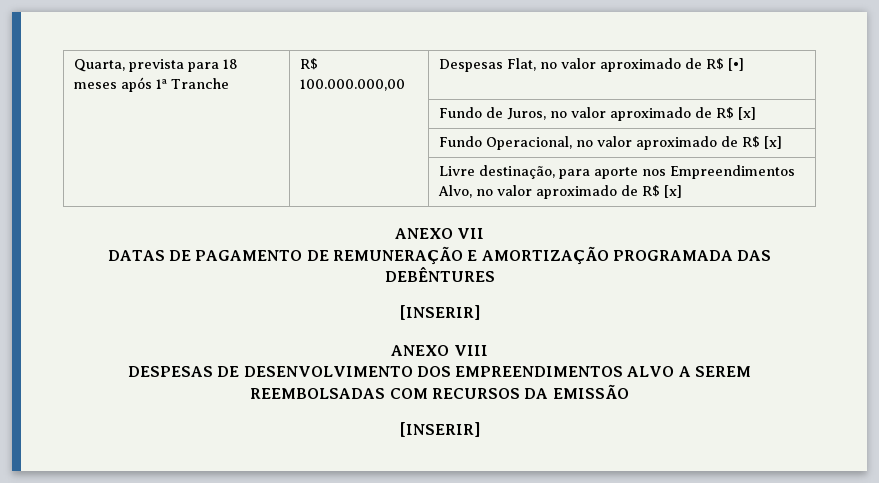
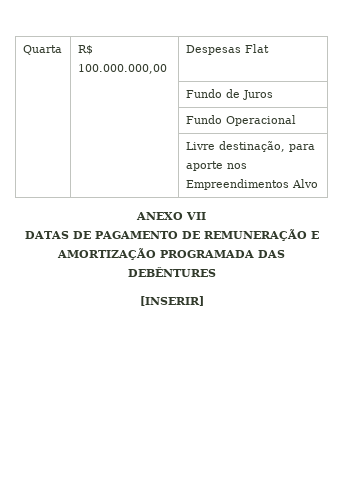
- Quarta, prevista para 18 meses após 1ª Tranche | R$ 100.000.000,00 | Despesas Flat, no valor aproximado de R$ [•]
- | | Fundo de Juros, no valor aproximado de R$ [x]
- | | Fundo Operacional, no valor aproximado de R$ [x]
+ Quarta | R$ 100.000.000,00 | Despesas Flat
+ | | Fundo de Juros
+ | | Fundo Operacional
- | | Livre destinação, para aporte nos Empreendimentos Alvo, no valor aproximado de R$ [x]
+ | | Livre destinação, para aporte nos Empreendimentos Alvo
- ANEXO VIII
- DESPESAS DE DESENVOLVIMENTO DOS EMPREENDIMENTOS ALVO A SEREM REEMBOLSADAS COM RECURSOS DA EMISSÃO
- [INSERIR]

